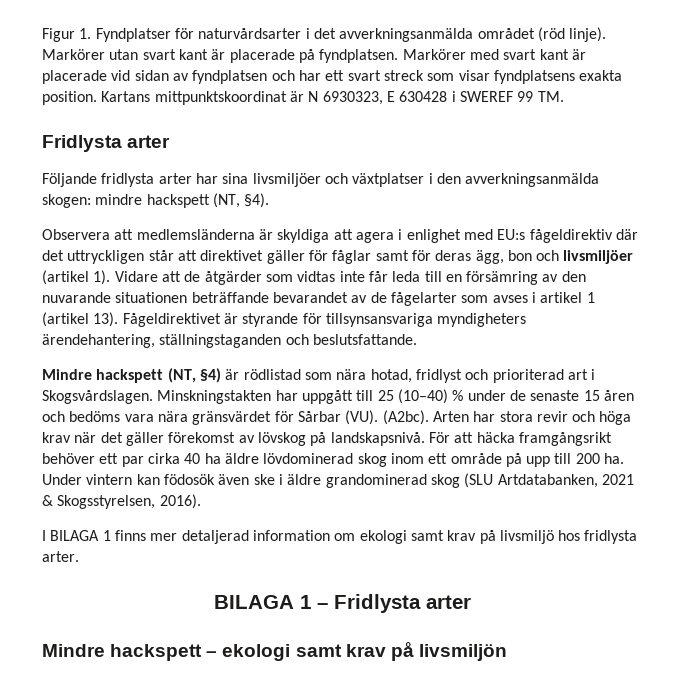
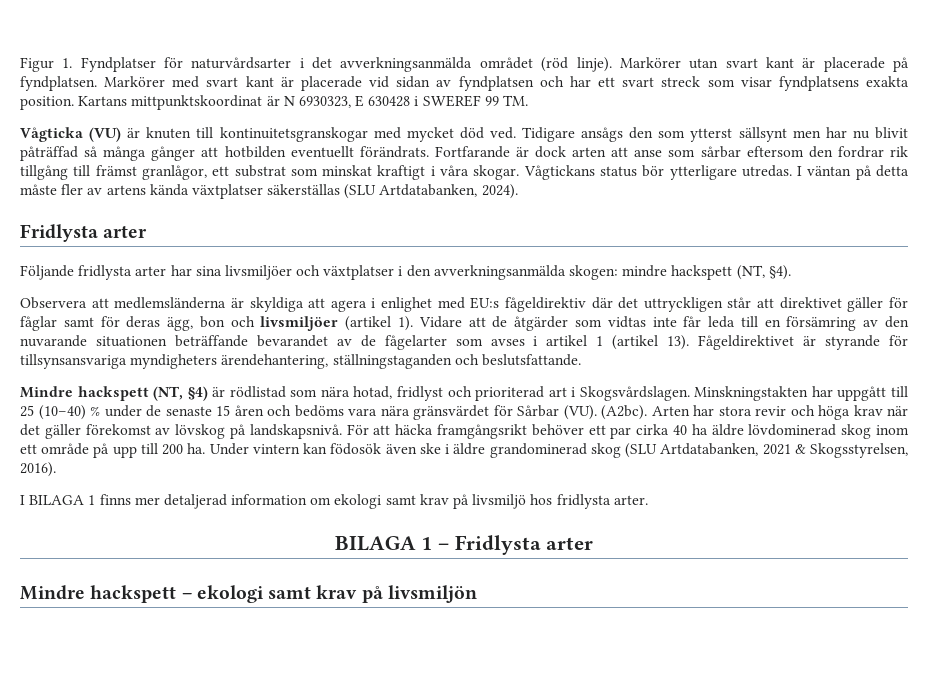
+ Vågticka (VU) är knuten till kontinuitetsgranskogar med mycket död ved. Tidigare ansågs den som ytterst sällsynt men har nu blivit påträffad så många gånger att hotbilden eventuellt förändrats. Fortfarande är dock arten att anse som sårbar eftersom den fordrar rik tillgång till främst granlågor, ett substrat som minskat kraftigt i våra skogar. Vågtickans status bör ytterligare utredas. I väntan på detta måste fler av artens kända växtplatser säkerställas (SLU Artdatabanken, 2024).

